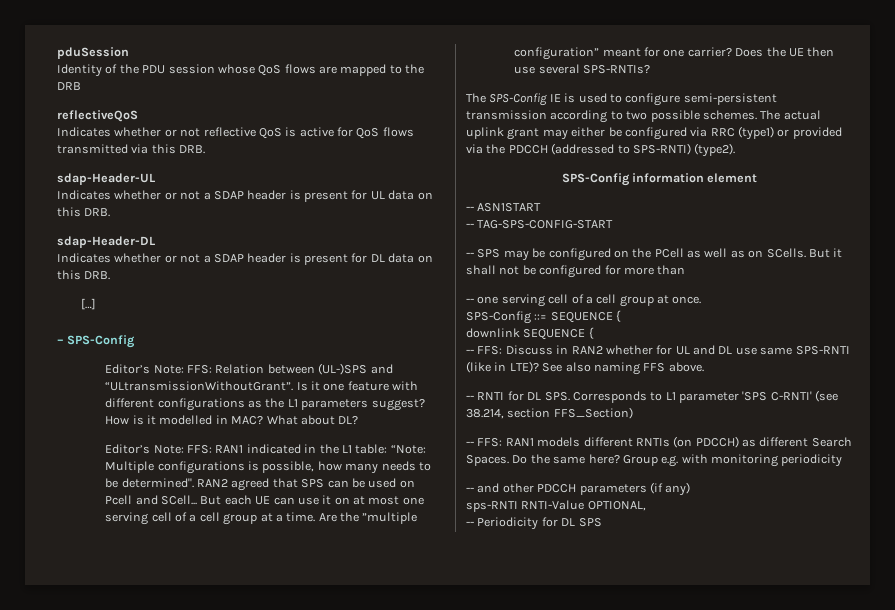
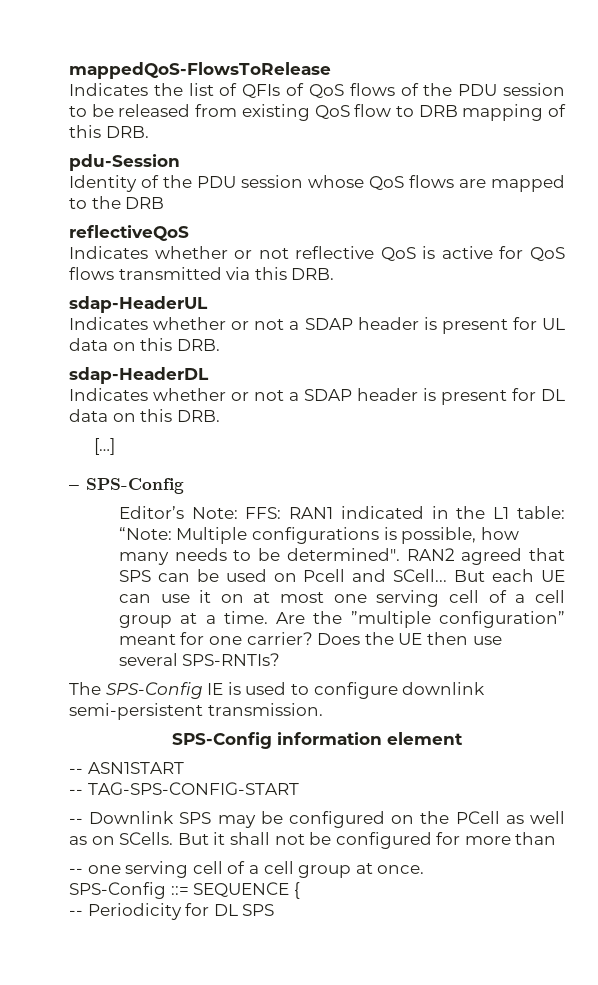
- pduSession
+ mappedQoS-FlowsToRelease
+ Indicates the list of QFIs of QoS flows of the PDU session to be released from existing QoS flow to DRB mapping of this DRB.
+ pdu-Session
- sdap-Header-UL
+ sdap-HeaderUL
- sdap-Header-DL
+ sdap-HeaderDL
- Editor’s Note: FFS: Relation between (UL-)SPS and “ULtransmissionWithoutGrant”. Is it one feature with different configurations as the L1 parameters suggest? How is it modelled in MAC? What about DL?
- The SPS-Config IE is used to configure semi-persistent transmission according to two possible schemes. The actual uplink grant may either be configured via RRC (type1) or provided via the PDCCH (addressed to SPS-RNTI) (type2).
+ The SPS-Config IE is used to configure downlink semi-persistent transmission.
- -- SPS may be configured on the PCell as well as on SCells.
+ -- Downlink SPS may be configured on the PCell as well as on SCells.
- downlink SEQUENCE {
- -- FFS: Discuss in RAN2 whether for UL and DL use same SPS-RNTI (like in LTE)? See also naming FFS above.
- -- RNTI for DL SPS. Corresponds to L1 parameter 'SPS C-RNTI' (see 38.214, section FFS_Section)
- -- FFS: RAN1 models different RNTIs (on PDCCH) as different Search Spaces. Do the same here? Group e.g. with monitoring periodicity
- -- and other PDCCH parameters (if any)
- sps-RNTI RNTI-Value OPTIONAL,

